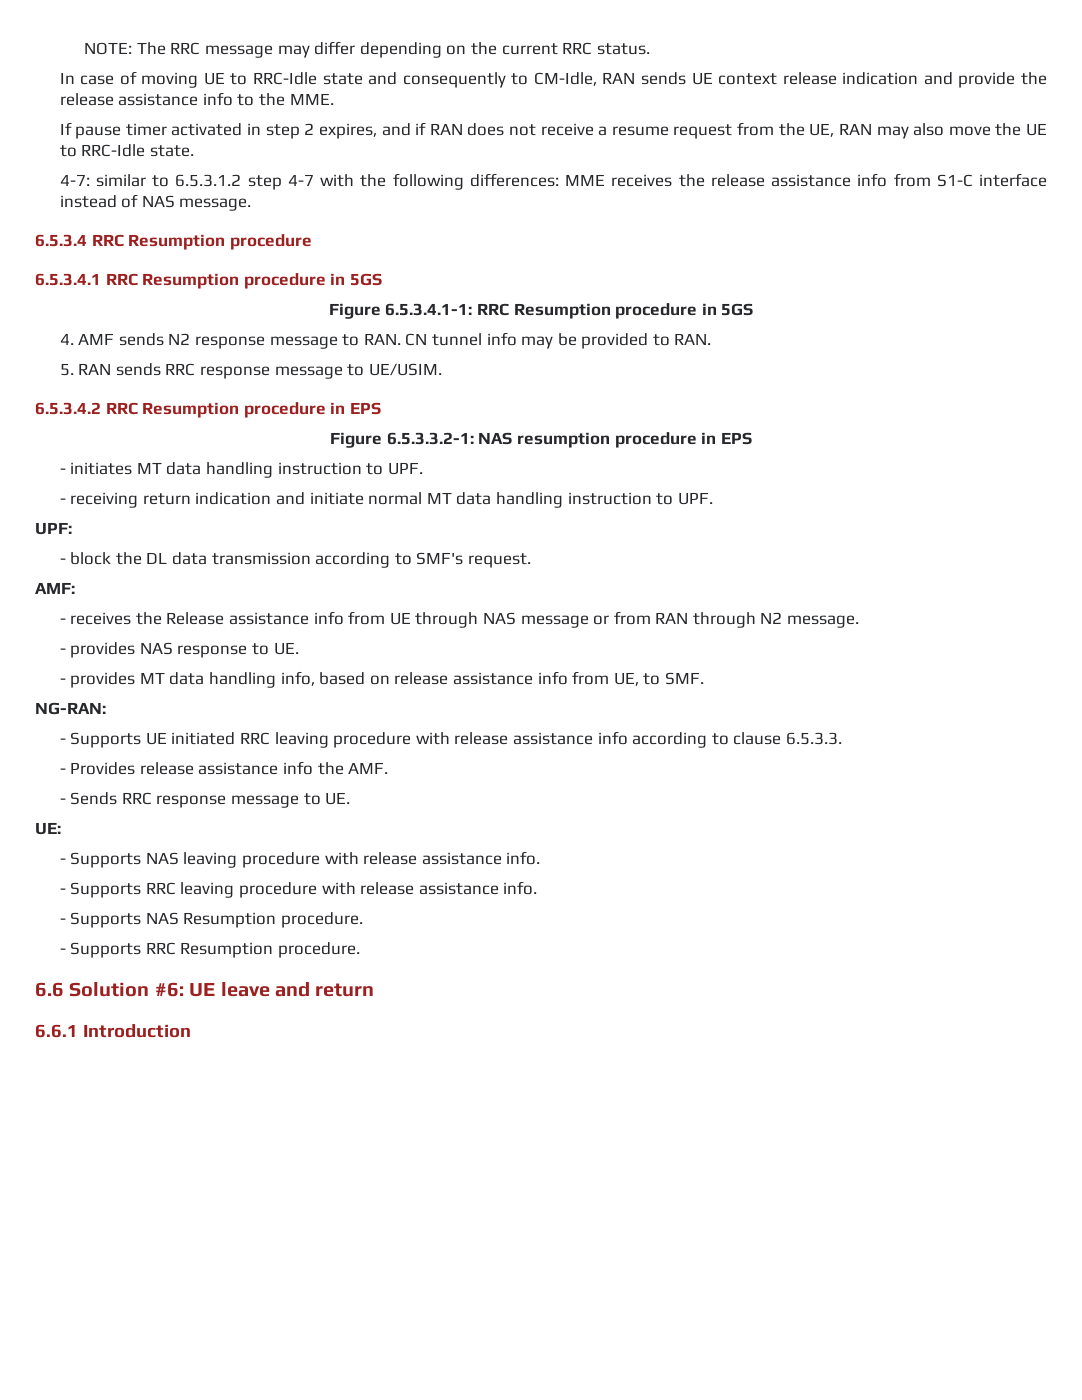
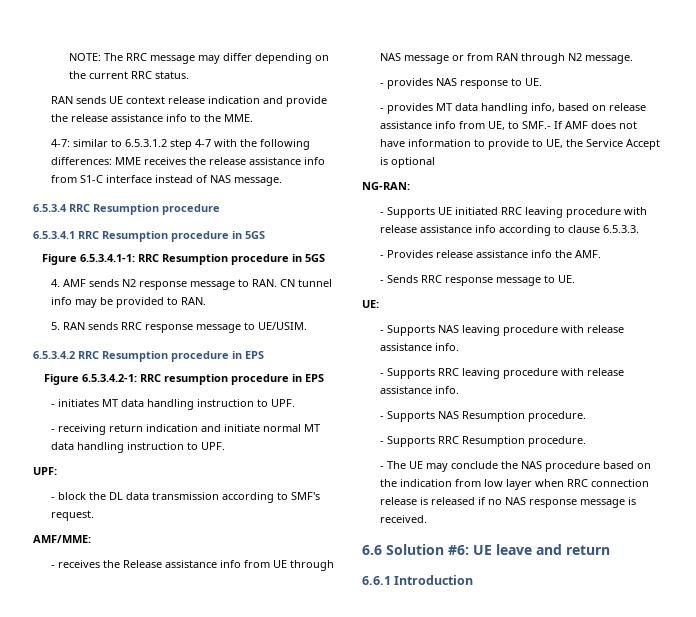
- In case of moving UE to RRC-Idle state and consequently to CM-Idle, RAN sends UE context release indication and provide the release assistance info to the MME.
+ RAN sends UE context release indication and provide the release assistance info to the MME.
- If pause timer activated in step 2 expires, and if RAN does not receive a resume request from the UE, RAN may also move the UE to RRC-Idle state.
- Figure 6.5.3.3.2-1: NAS resumption procedure in EPS
+ Figure 6.5.3.4.2-1: RRC resumption procedure in EPS
- AMF:
+ AMF/MME:
- - provides MT data handling info, based on release assistance info from UE, to SMF.
+ - provides MT data handling info, based on release assistance info from UE, to SMF.- If AMF does not have information to provide to UE, the Service Accept is optional
+ - The UE may conclude the NAS procedure based on the indication from low layer when RRC connection release is released if no NAS response message is received.

